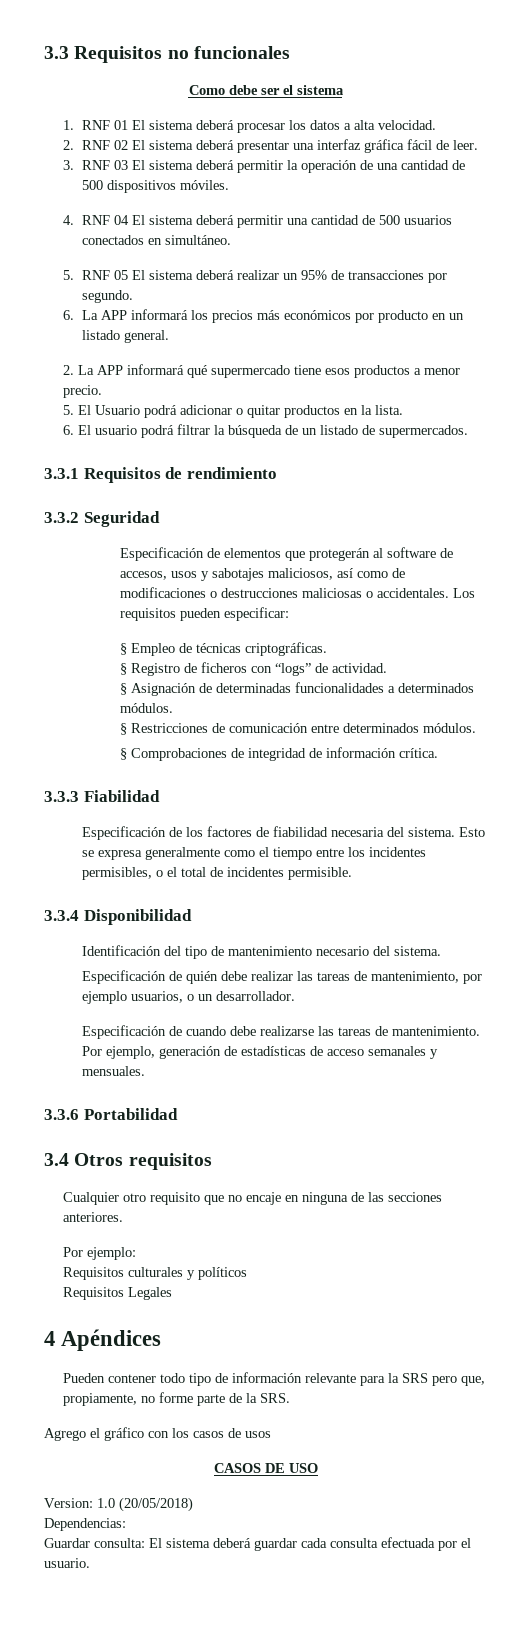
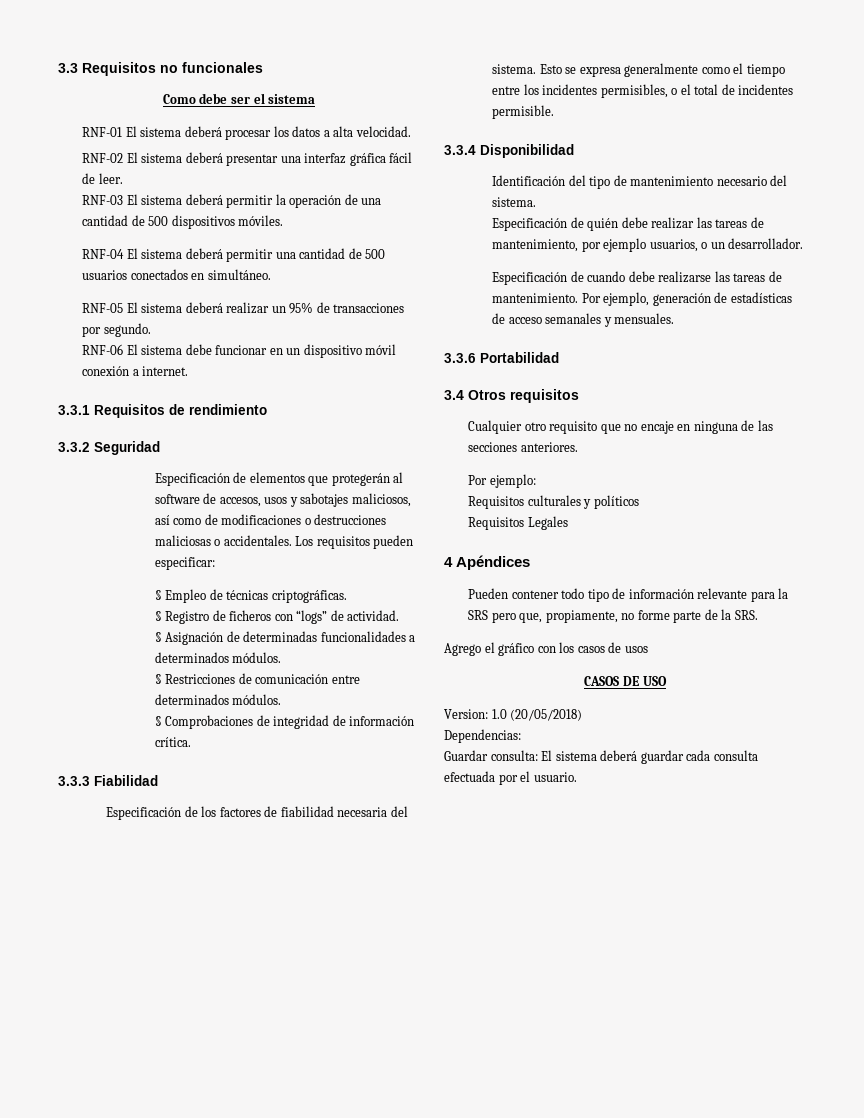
- 1. RNF 01 El sistema deberá procesar los datos a alta velocidad.
+ RNF-01 El sistema deberá procesar los datos a alta velocidad.
- 2. RNF 02 El sistema deberá presentar una interfaz gráfica fácil de leer.
+ RNF-02 El sistema deberá presentar una interfaz gráfica fácil de leer.
- 3. RNF 03 El sistema deberá permitir la operación de una cantidad de 500 dispositivos móviles.
+ RNF-03 El sistema deberá permitir la operación de una cantidad de 500 dispositivos móviles.
- 4. RNF 04 El sistema deberá permitir una cantidad de 500 usuarios conectados en simultáneo.
+ RNF-04 El sistema deberá permitir una cantidad de 500 usuarios conectados en simultáneo.
- 5. RNF 05 El sistema deberá realizar un 95% de transacciones por segundo.
+ RNF-05 El sistema deberá realizar un 95% de transacciones por segundo.
- 6. La APP informará los precios más económicos por producto en un listado general.
- 2. La APP informará qué supermercado tiene esos productos a menor precio.
- 5. El Usuario podrá adicionar o quitar productos en la lista.
- 6. El usuario podrá filtrar la búsqueda de un listado de supermercados.
+ RNF-06 El sistema debe funcionar en un dispositivo móvil conexión a internet.

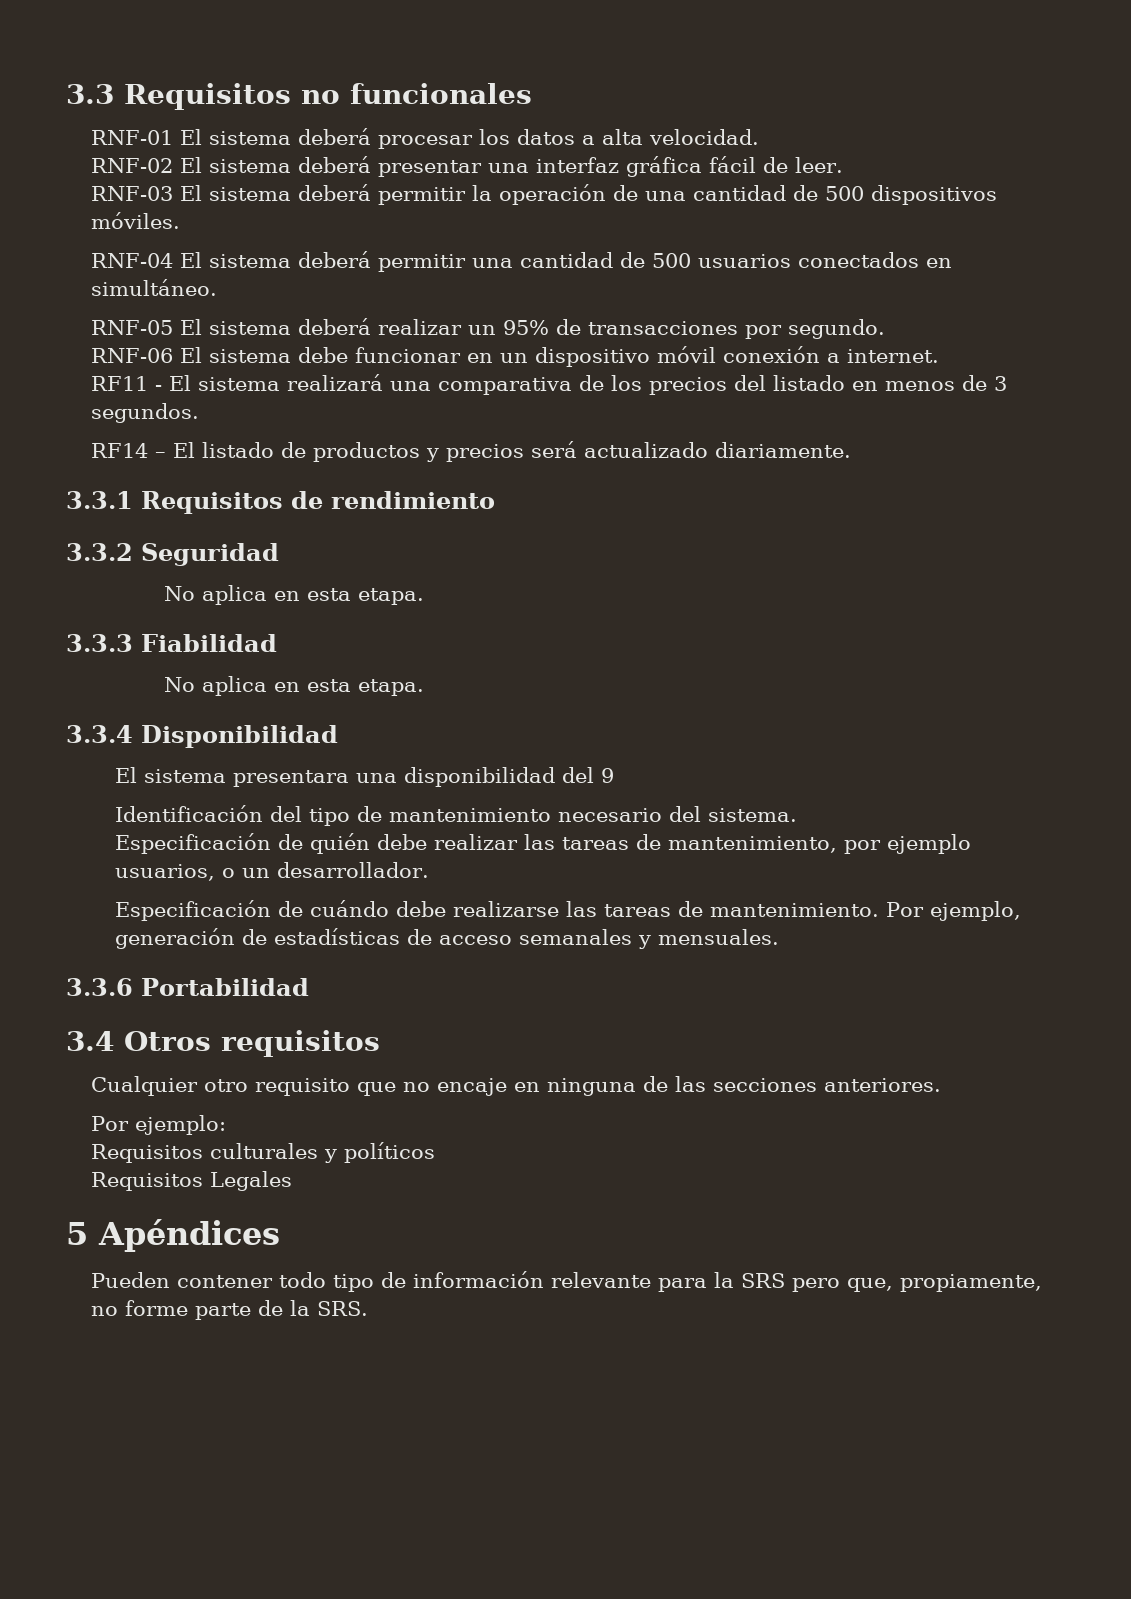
- Como debe ser el sistema
+ RF11 - El sistema realizará una comparativa de los precios del listado en menos de 3 segundos.
+ RF14 – El listado de productos y precios será actualizado diariamente.
  3.3.2 Seguridad
- Especificación de elementos que protegerán al software de accesos, usos y sabotajes maliciosos, así como de modificaciones o destrucciones maliciosas o accidentales. Los requisitos pueden especificar:
- § Empleo de técnicas criptográficas.
- § Registro de ficheros con “logs” de actividad.
- § Asignación de determinadas funcionalidades a determinados módulos.
- § Restricciones de comunicación entre determinados módulos.
- § Comprobaciones de integridad de información crítica.
+ No aplica en esta etapa.
  3.3.3 Fiabilidad
- Especificación de los factores de fiabilidad necesaria del sistema. Esto se expresa generalmente como el tiempo entre los incidentes permisibles, o el total de incidentes permisible.
+ No aplica en esta etapa.
  3.3.4 Disponibilidad
+ El sistema presentara una disponibilidad del 9
- Especificación de cuando debe realizarse las tareas de mantenimiento.
+ Especificación de cuándo debe realizarse las tareas de mantenimiento.
- 4 Apéndices
+ 5 Apéndices
- Agrego el gráfico con los casos de usos
- CASOS DE USO
- Version: 1.0 (20/05/2018)
- Dependencias:
- Guardar consulta: El sistema deberá guardar cada consulta efectuada por el usuario.

